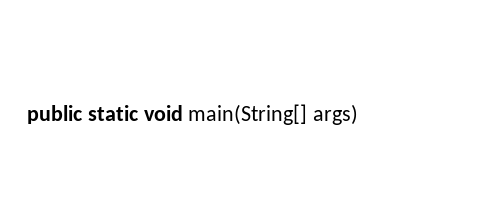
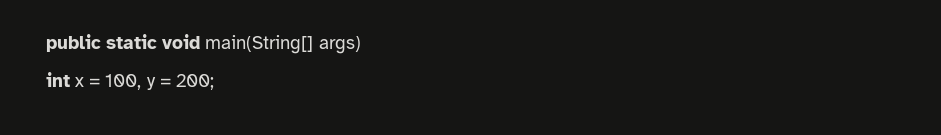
+ int x = 100, y = 200;

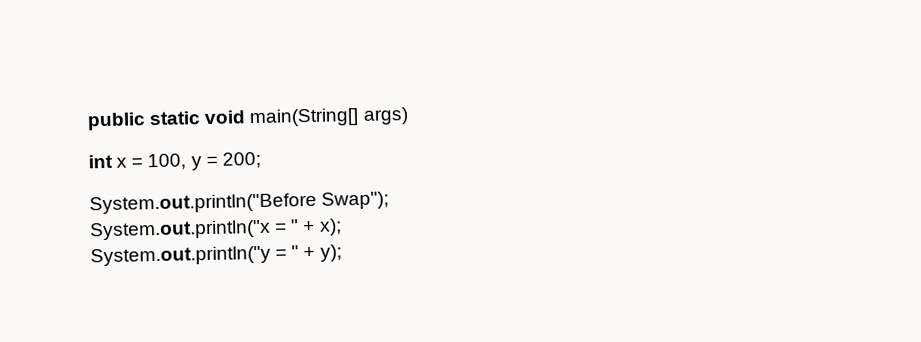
+ System.out.println("Before Swap");
+ System.out.println("x = " + x);
+ System.out.println("y = " + y);

